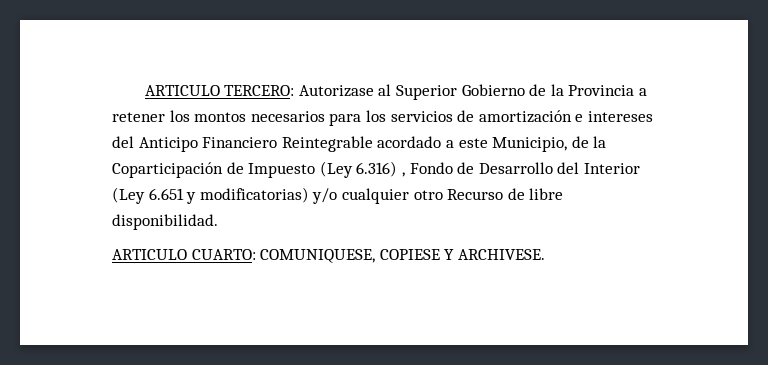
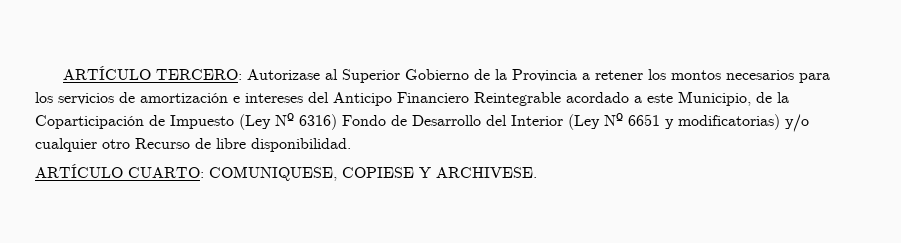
- ARTICULO TERCERO: Autorizase al Superior Gobierno de la Provincia a retener los montos necesarios para los servicios de amortización e intereses del Anticipo Financiero Reintegrable acordado a este Municipio, de la Coparticipación de Impuesto (Ley 6.316) , Fondo de Desarrollo del Interior (Ley 6.651 y modificatorias) y/o cualquier otro Recurso de libre disponibilidad.
+ ARTÍCULO TERCERO: Autorizase al Superior Gobierno de la Provincia a retener los montos necesarios para los servicios de amortización e intereses del Anticipo Financiero Reintegrable acordado a este Municipio, de la Coparticipación de Impuesto (Ley Nº 6316) Fondo de Desarrollo del Interior (Ley Nº 6651 y modificatorias) y/o cualquier otro Recurso de libre disponibilidad.
- ARTICULO CUARTO: COMUNIQUESE, COPIESE Y ARCHIVESE.
+ ARTÍCULO CUARTO: COMUNIQUESE, COPIESE Y ARCHIVESE.

